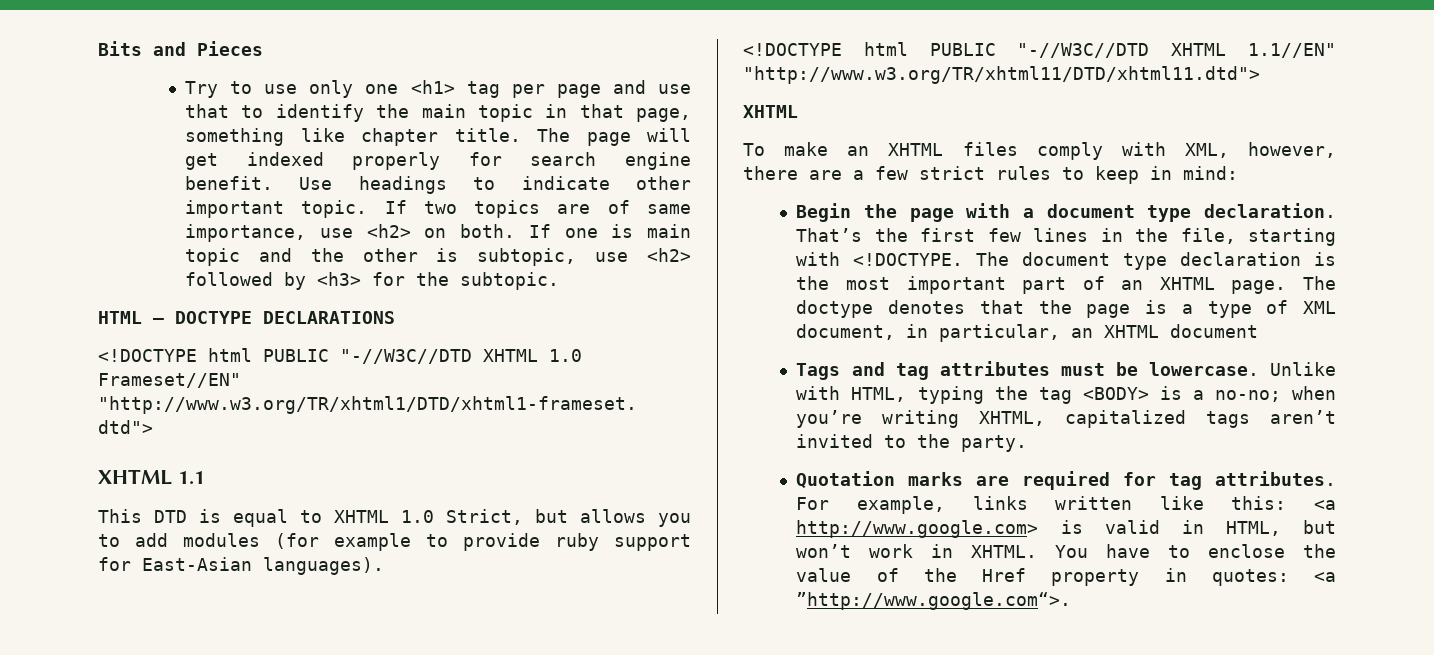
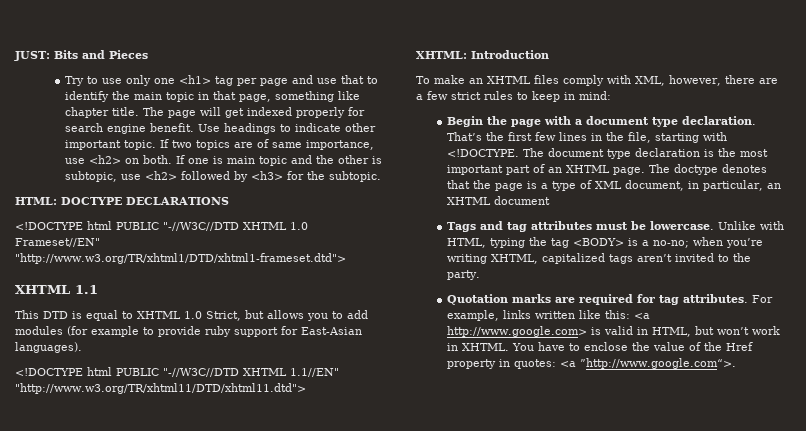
- Bits and Pieces
+ JUST: Bits and Pieces
- HTML – DOCTYPE DECLARATIONS
+ HTML: DOCTYPE DECLARATIONS
  <!DOCTYPE html PUBLIC "-//W3C//DTD XHTML 1.1//EN" "http://www.w3.org/TR/xhtml11/DTD/xhtml11.dtd">
- XHTML
+ XHTML: Introduction

